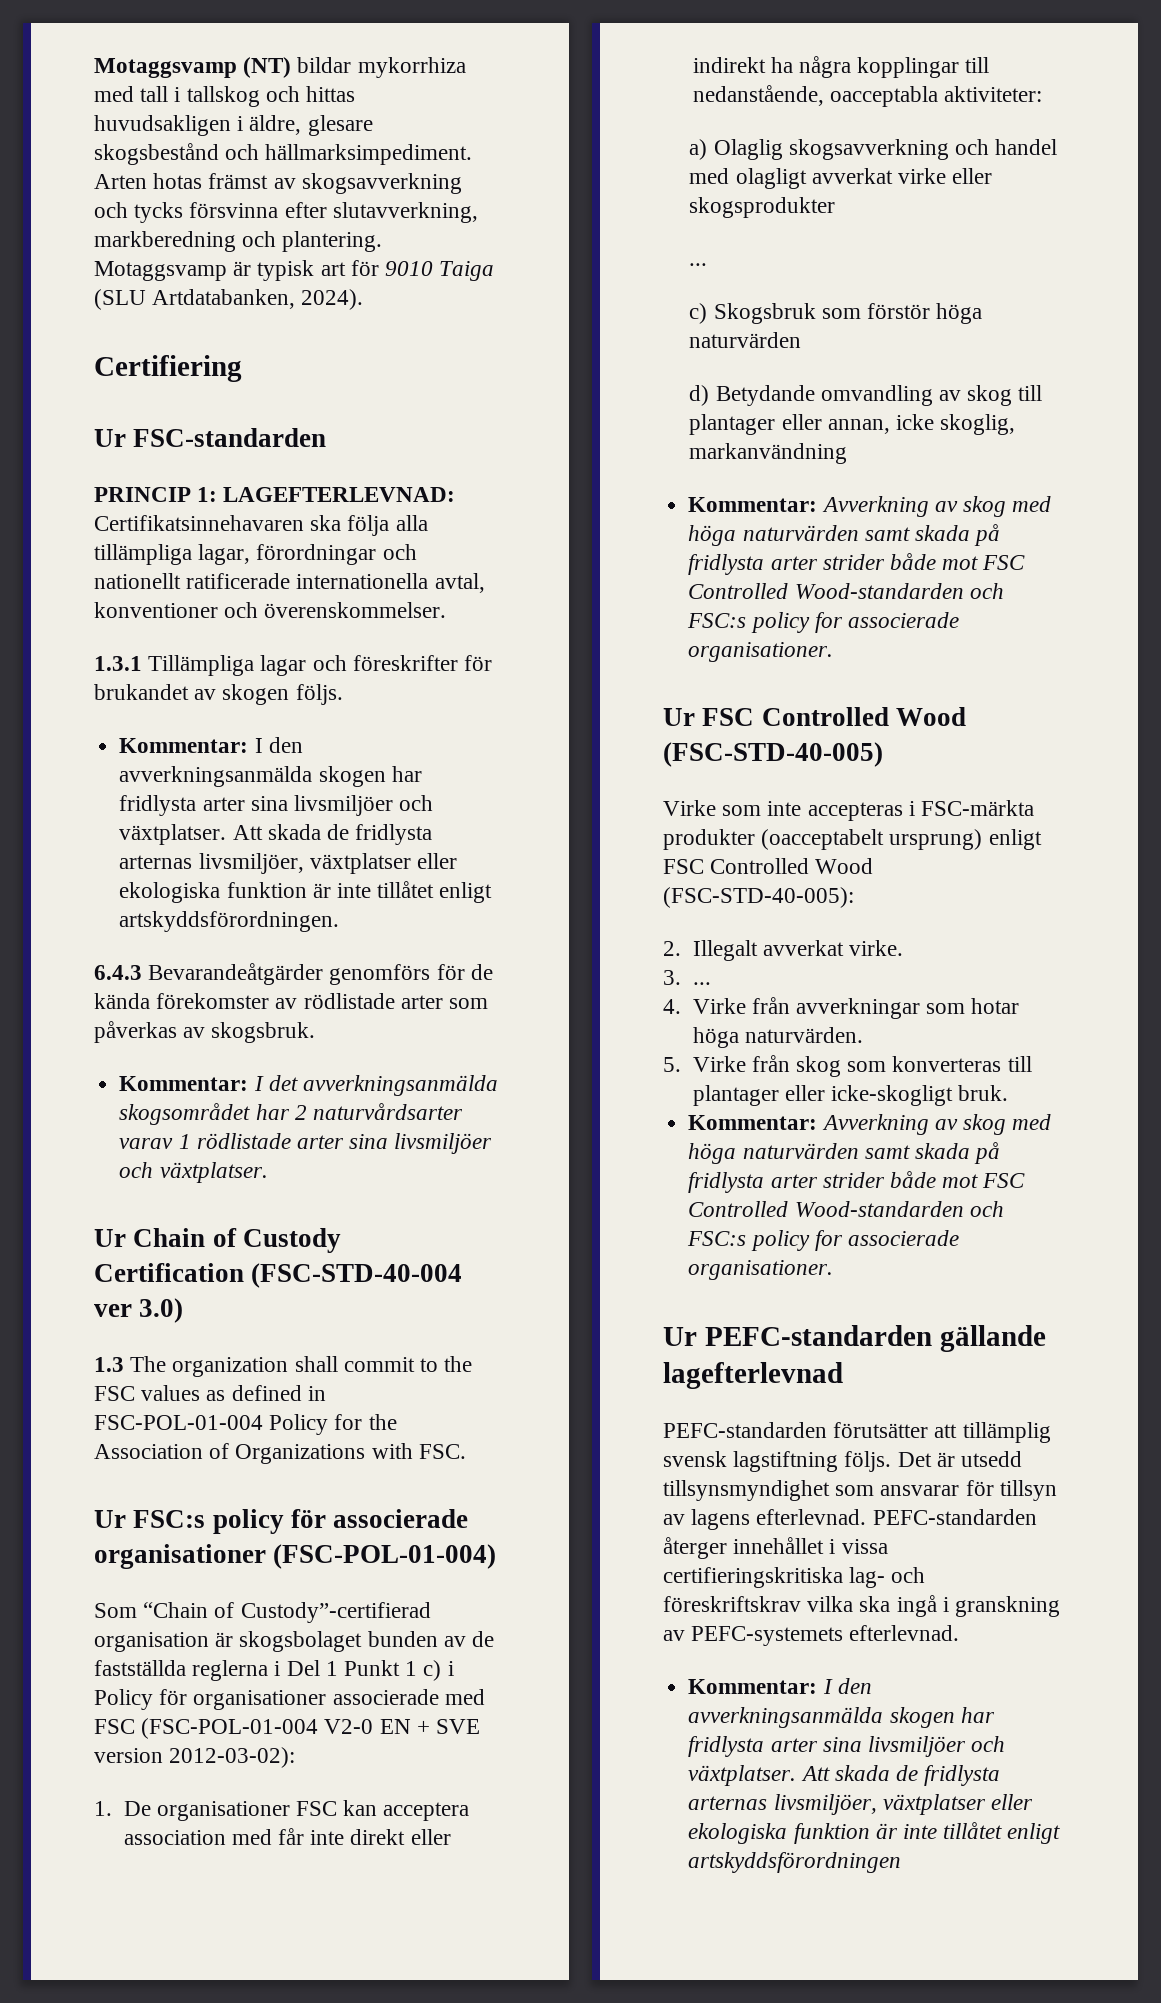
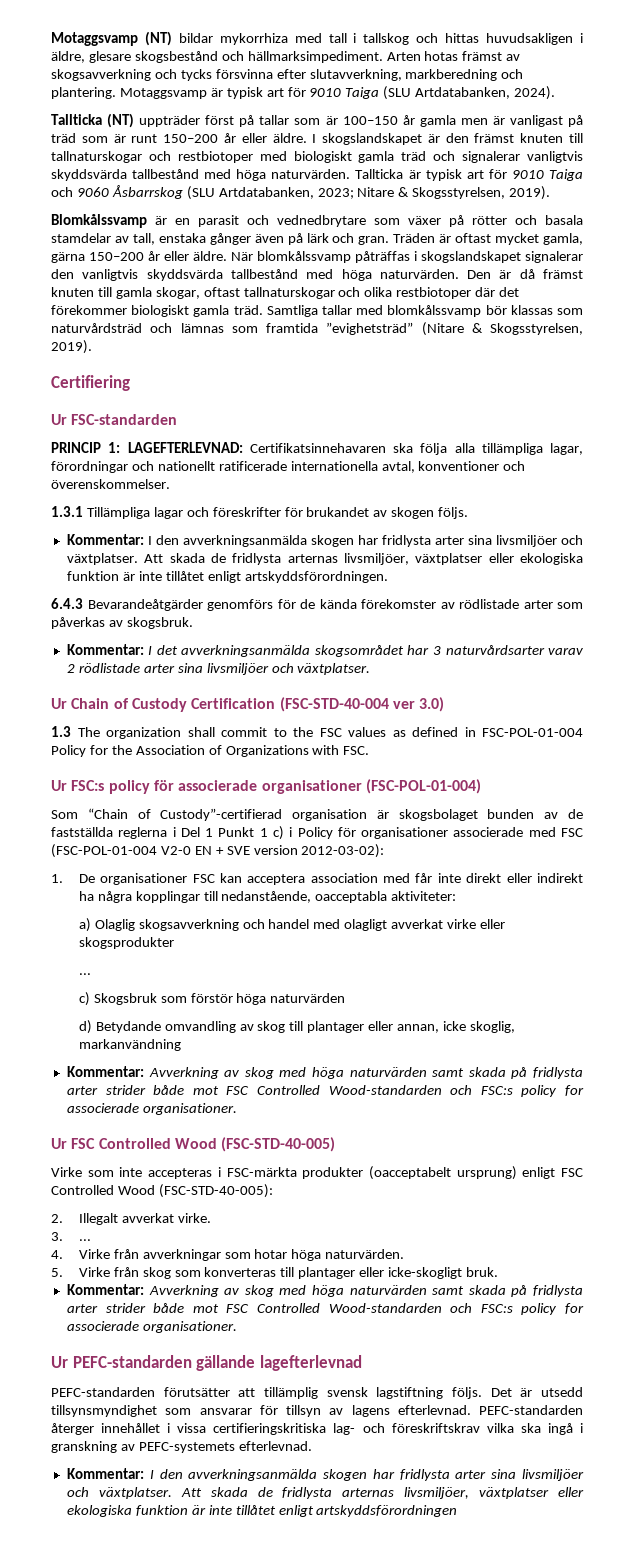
+ Tallticka (NT) uppträder först på tallar som är 100–150 år gamla men är vanligast på träd som är runt 150–200 år eller äldre. I skogslandskapet är den främst knuten till tallnaturskogar och restbiotoper med biologiskt gamla träd och signalerar vanligtvis skyddsvärda tallbestånd med höga naturvärden. Tallticka är typisk art för 9010 Taiga och 9060 Åsbarrskog (SLU Artdatabanken, 2023; Nitare & Skogsstyrelsen, 2019).
+ Blomkålssvamp är en parasit och vednedbrytare som växer på rötter och basala stamdelar av tall, enstaka gånger även på lärk och gran. Träden är oftast mycket gamla, gärna 150–200 år eller äldre. När blomkålssvamp påträffas i skogslandskapet signalerar den vanligtvis skyddsvärda tallbestånd med höga naturvärden. Den är då främst knuten till gamla skogar, oftast tallnaturskogar och olika restbiotoper där det förekommer biologiskt gamla träd. Samtliga tallar med blomkålssvamp bör klassas som naturvårdsträd och lämnas som framtida ”evighetsträd” (Nitare & Skogsstyrelsen, 2019).
- Kommentar: I det avverkningsanmälda skogsområdet har 2 naturvårdsarter varav 1 rödlistade arter sina livsmiljöer och växtplatser.
+ Kommentar: I det avverkningsanmälda skogsområdet har 3 naturvårdsarter varav 2 rödlistade arter sina livsmiljöer och växtplatser.

